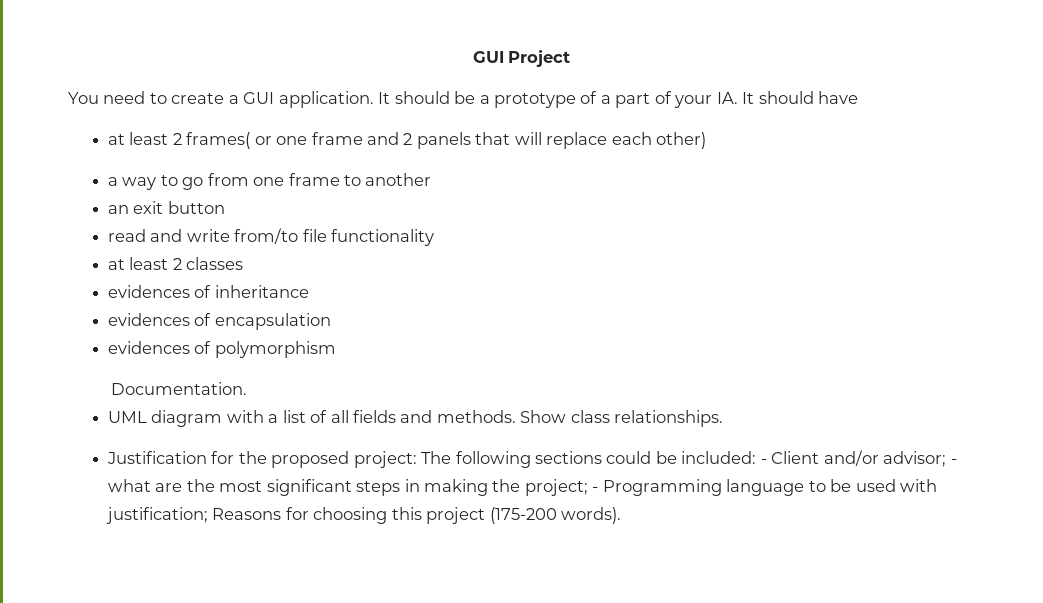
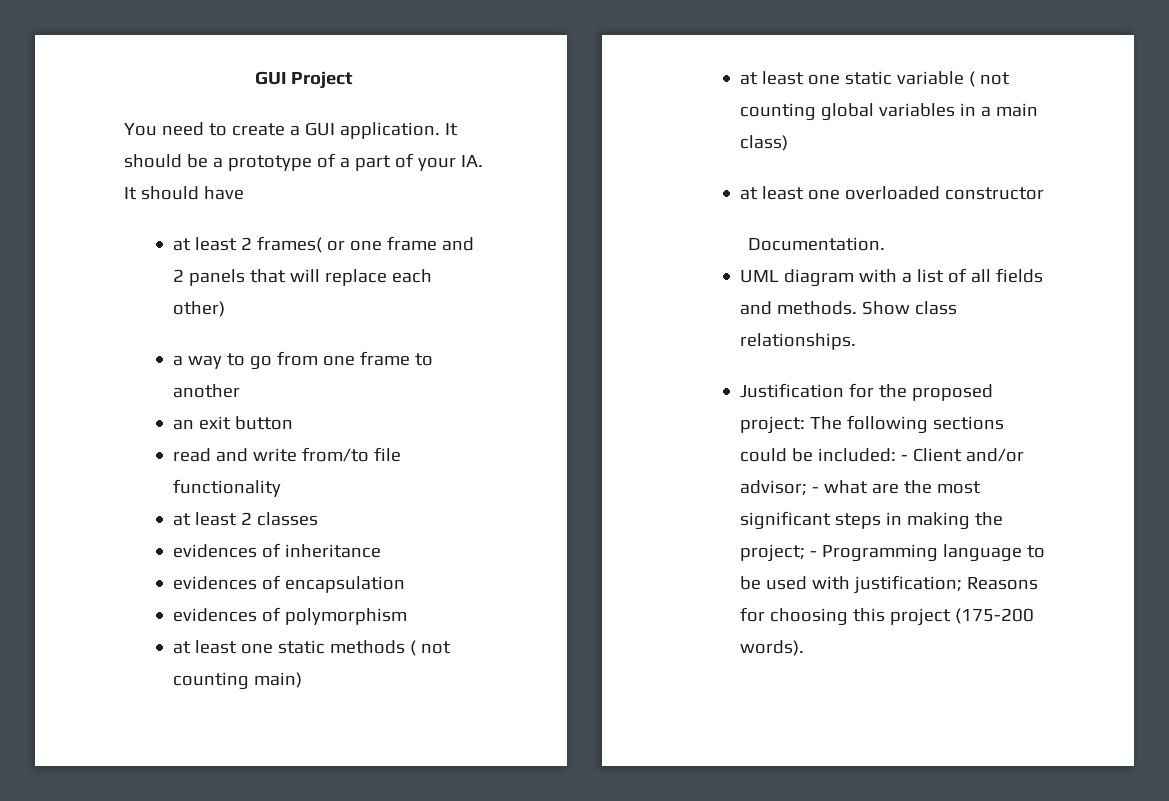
+ at least one static methods ( not counting main)
+ at least one static variable ( not counting global variables in a main class)
+ at least one overloaded constructor

